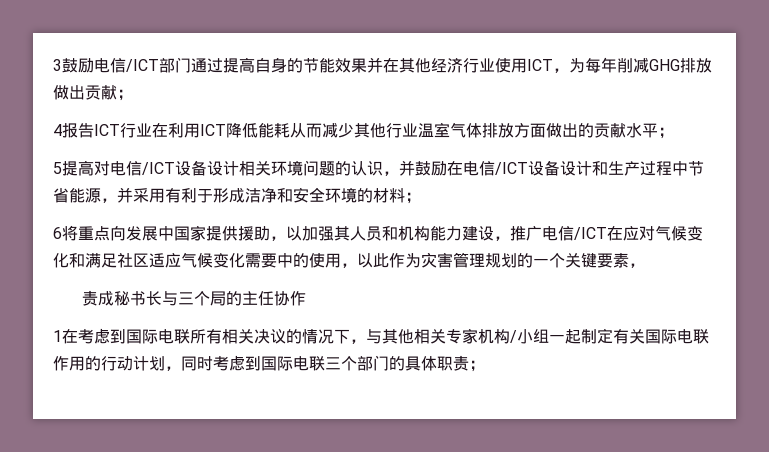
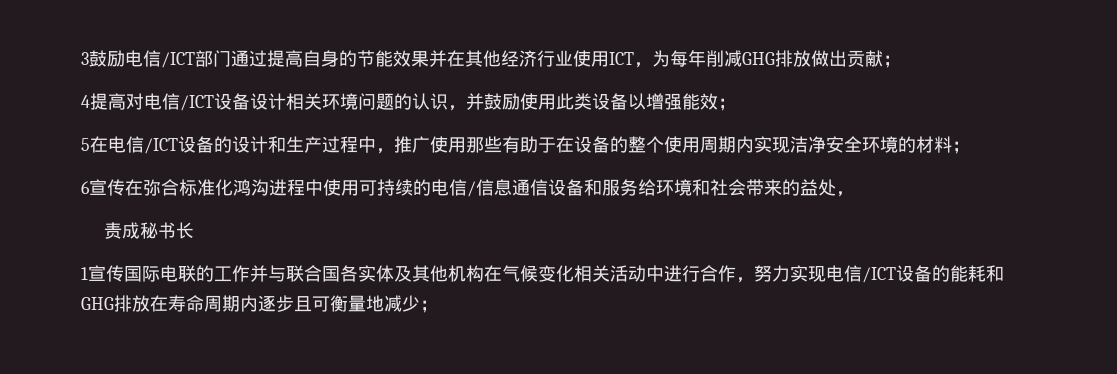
- 4报告ICT行业在利用ICT降低能耗从而减少其他行业温室气体排放方面做出的贡献水平；
- 5提高对电信/ICT设备设计相关环境问题的认识，并鼓励在电信/ICT设备设计和生产过程中节省能源，并采用有利于形成洁净和安全环境的材料；
+ 4提高对电信/ICT设备设计相关环境问题的认识，并鼓励使用此类设备以增强能效；
+ 5在电信/ICT设备的设计和生产过程中，推广使用那些有助于在设备的整个使用周期内实现洁净安全环境的材料；
- 6将重点向发展中国家提供援助，以加强其人员和机构能力建设，推广电信/ICT在应对气候变化和满足社区适应气候变化需要中的使用，以此作为灾害管理规划的一个关键要素，
- 责成秘书长与三个局的主任协作
- 1在考虑到国际电联所有相关决议的情况下，与其他相关专家机构/小组一起制定有关国际电联作用的行动计划，同时考虑到国际电联三个部门的具体职责；
+ 6宣传在弥合标准化鸿沟进程中使用可持续的电信/信息通信设备和服务给环境和社会带来的益处，
+ 责成秘书长
+ 1宣传国际电联的工作并与联合国各实体及其他机构在气候变化相关活动中进行合作，努力实现电信/ICT设备的能耗和GHG排放在寿命周期内逐步且可衡量地减少；

